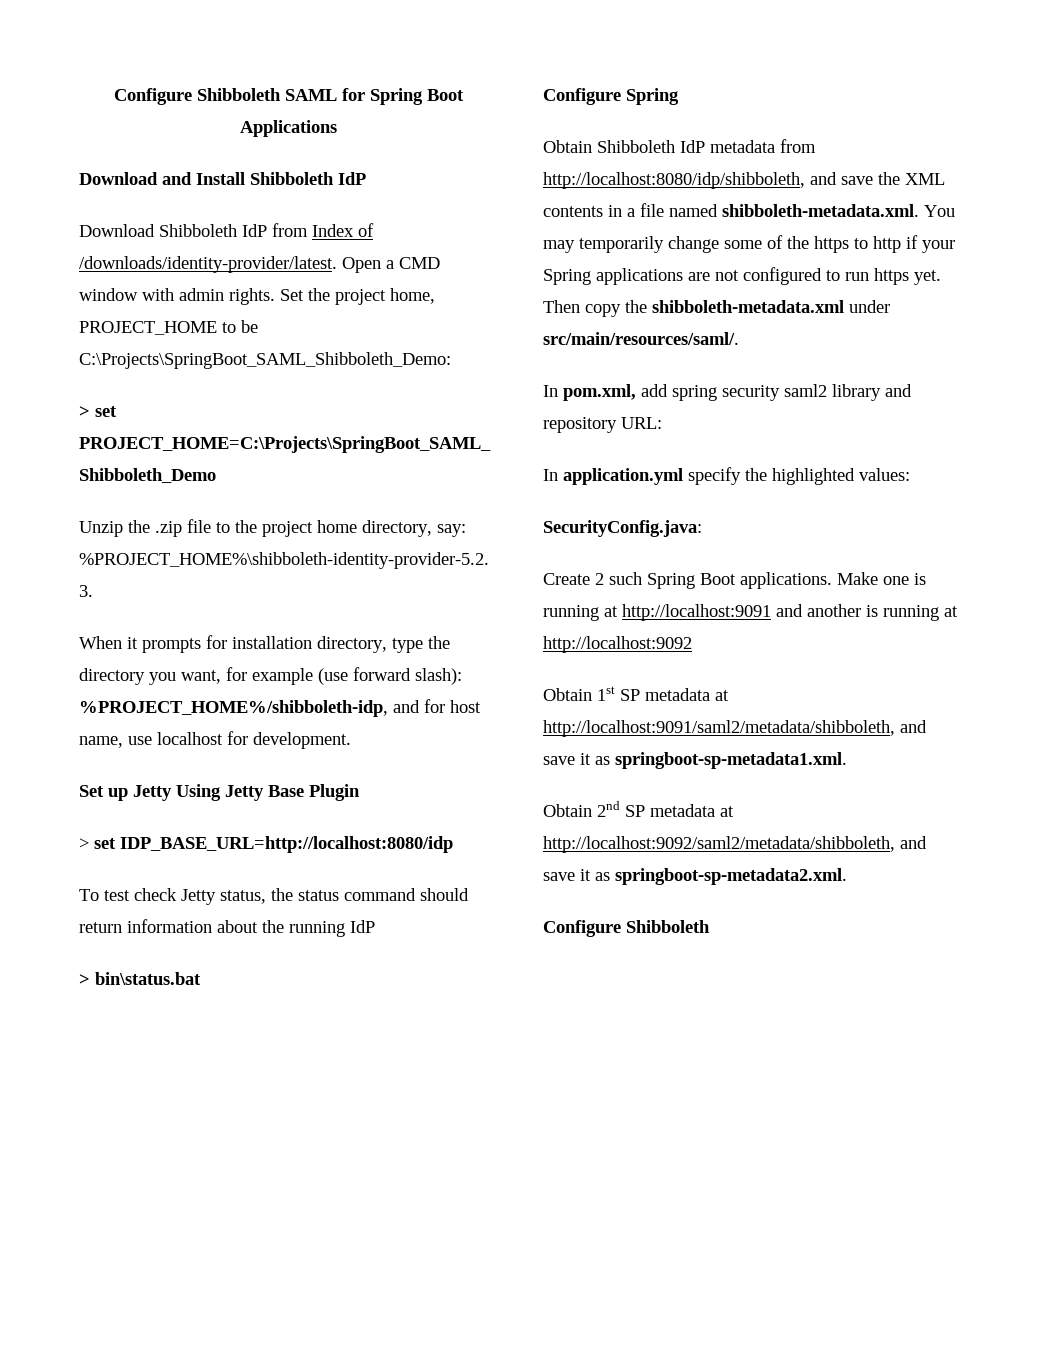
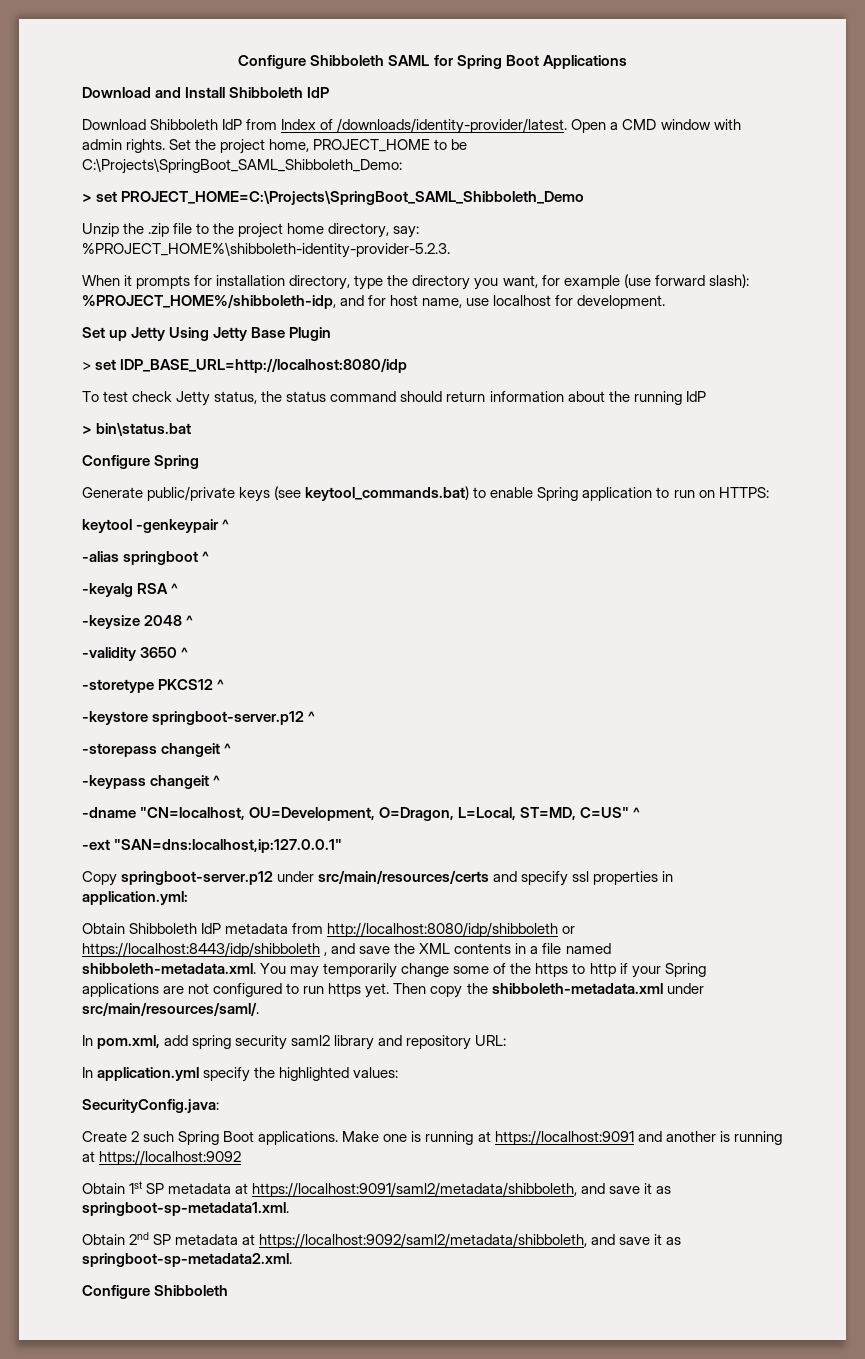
+ Generate public/private keys (see keytool_commands.bat) to enable Spring application to run on HTTPS:
+ keytool -genkeypair ^
+ -alias springboot ^
+ -keyalg RSA ^
+ -keysize 2048 ^
+ -validity 3650 ^
+ -storetype PKCS12 ^
+ -keystore springboot-server.p12 ^
+ -storepass changeit ^
+ -keypass changeit ^
+ -dname "CN=localhost, OU=Development, O=Dragon, L=Local, ST=MD, C=US" ^
+ -ext "SAN=dns:localhost,ip:127.0.0.1"
+ Copy springboot-server.p12 under src/main/resources/certs and specify ssl properties in application.yml:
- Obtain Shibboleth IdP metadata from http://localhost:8080/idp/shibboleth, and save the XML contents in a file named shibboleth-metadata.xml. You may temporarily change some of the https to http if your Spring applications are not configured to run https yet.
+ Obtain Shibboleth IdP metadata from http://localhost:8080/idp/shibboleth or https://localhost:8443/idp/shibboleth , and save the XML contents in a file named shibboleth-metadata.xml. You may temporarily change some of the https to http if your Spring applications are not configured to run https yet.
- Make one is running at http://localhost:9091 and another is running at http://localhost:9092
+ Make one is running at https://localhost:9091 and another is running at https://localhost:9092
- Obtain 1st SP metadata at http://localhost:9091/saml2/metadata/shibboleth, and save it as springboot-sp-metadata1.xml.
+ Obtain 1st SP metadata at https://localhost:9091/saml2/metadata/shibboleth, and save it as springboot-sp-metadata1.xml.
- Obtain 2nd SP metadata at http://localhost:9092/saml2/metadata/shibboleth, and save it as springboot-sp-metadata2.xml.
+ Obtain 2nd SP metadata at https://localhost:9092/saml2/metadata/shibboleth, and save it as springboot-sp-metadata2.xml.

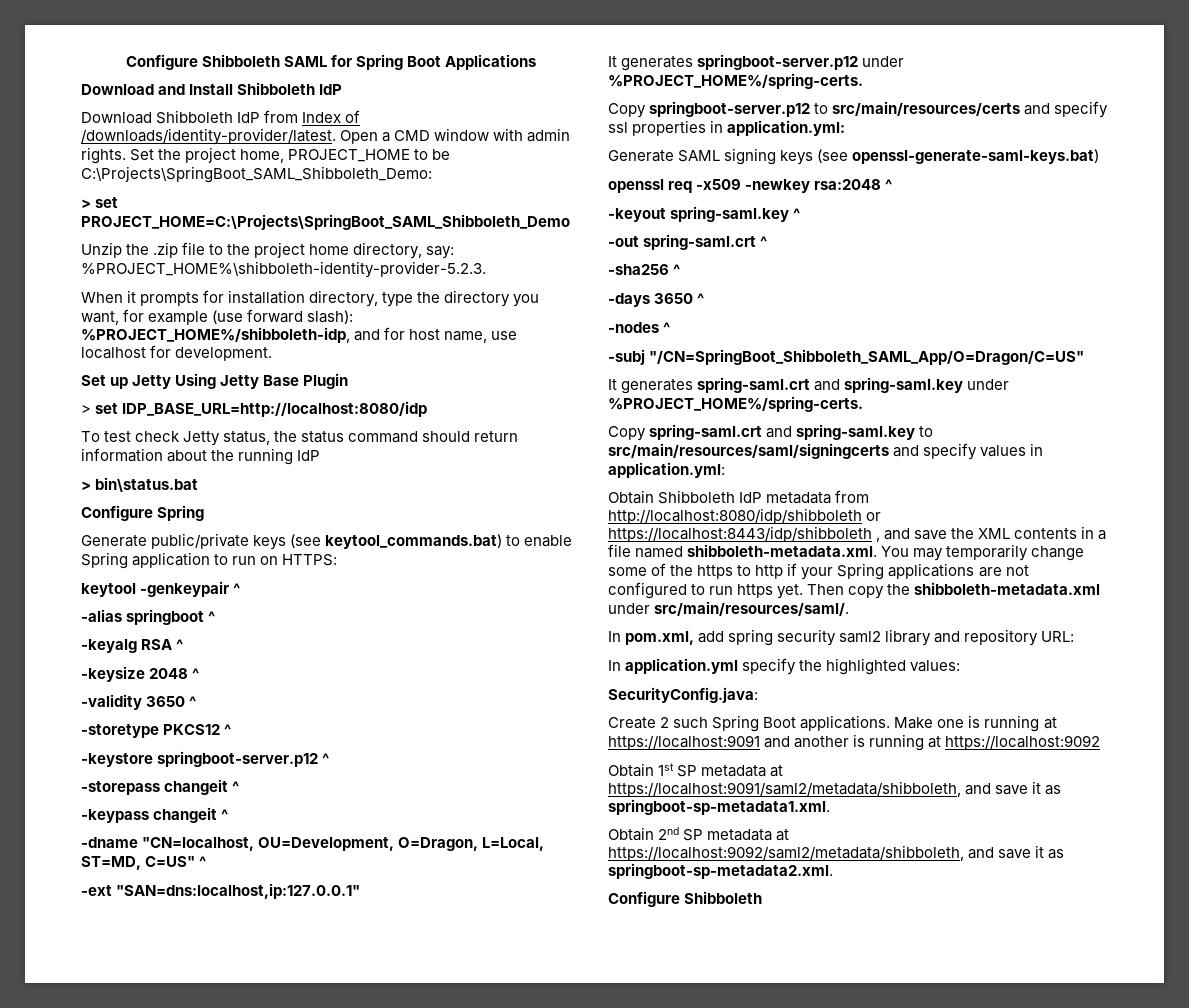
+ It generates springboot-server.p12 under %PROJECT_HOME%/spring-certs.
- Copy springboot-server.p12 under src/main/resources/certs and specify ssl properties in application.yml:
+ Copy springboot-server.p12 to src/main/resources/certs and specify ssl properties in application.yml:
+ Generate SAML signing keys (see openssl-generate-saml-keys.bat)
+ openssl req -x509 -newkey rsa:2048 ^
+ -keyout spring-saml.key ^
+ -out spring-saml.crt ^
+ -sha256 ^
+ -days 3650 ^
+ -nodes ^
+ -subj "/CN=SpringBoot_Shibboleth_SAML_App/O=Dragon/C=US"
+ It generates spring-saml.crt and spring-saml.key under %PROJECT_HOME%/spring-certs.
+ Copy spring-saml.crt and spring-saml.key to src/main/resources/saml/signingcerts and specify values in application.yml:

